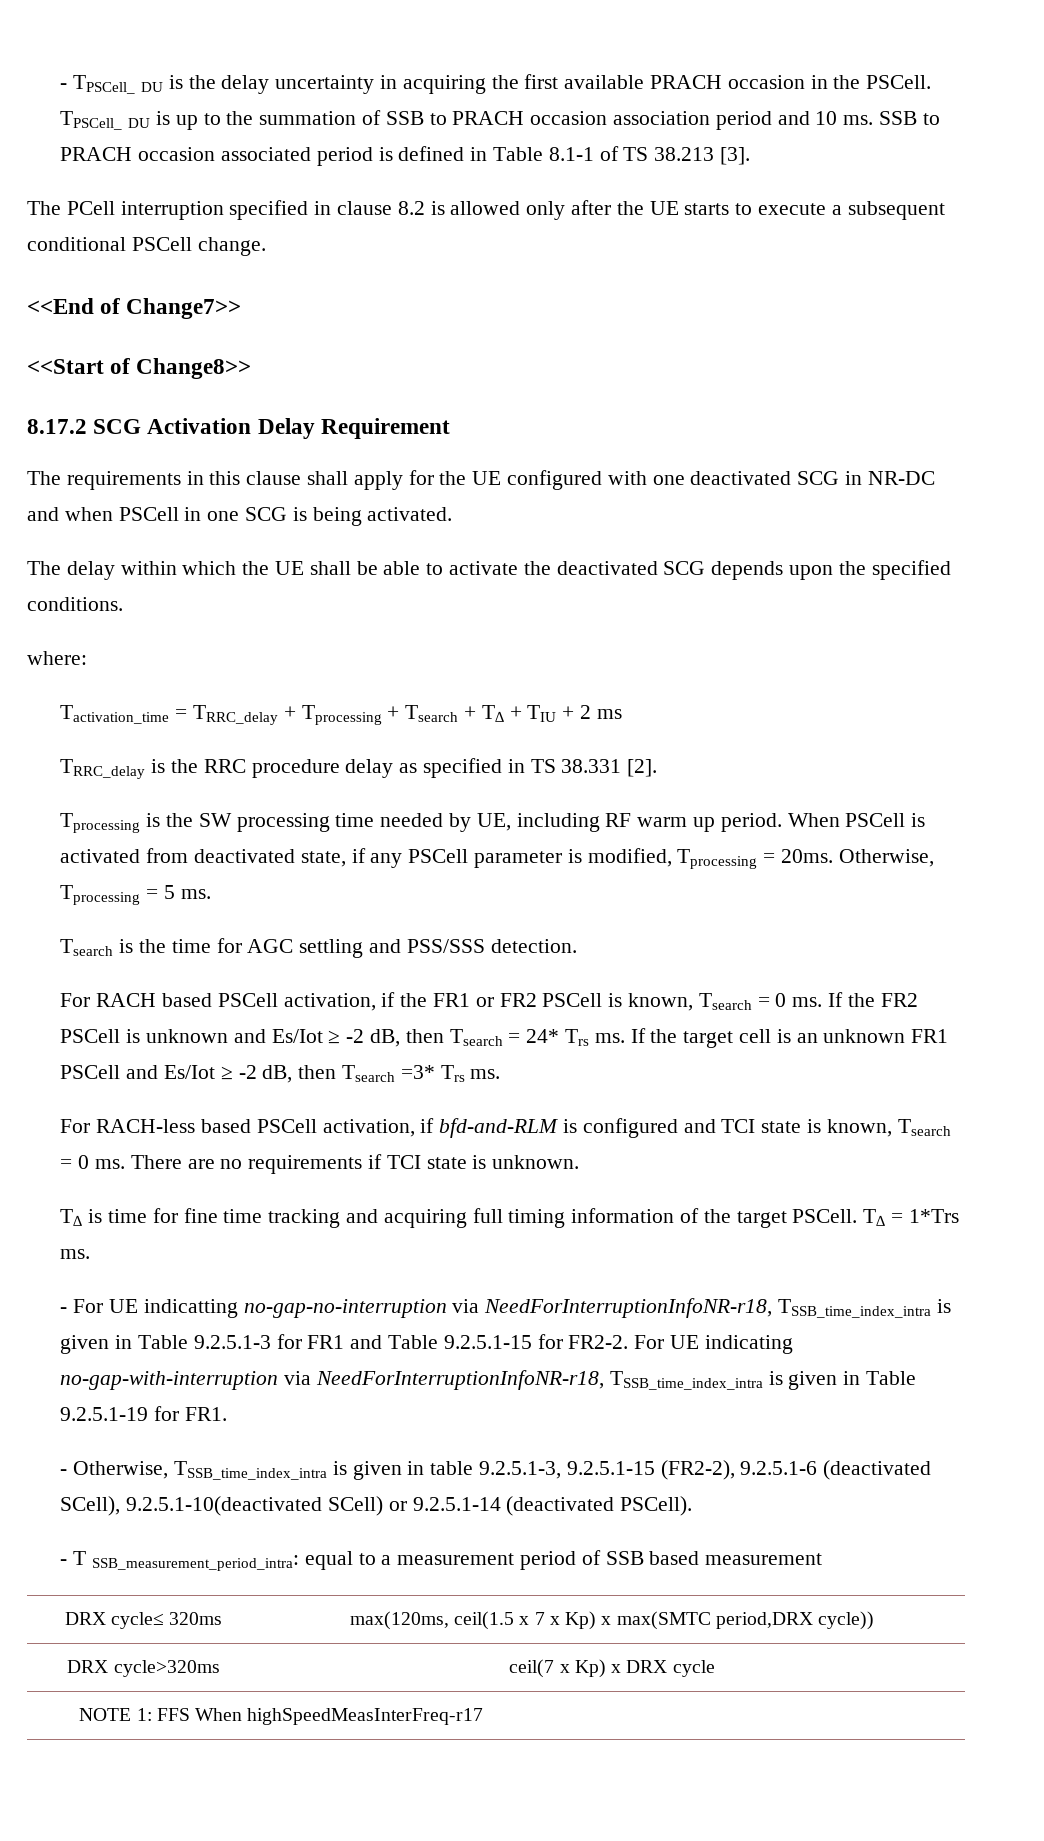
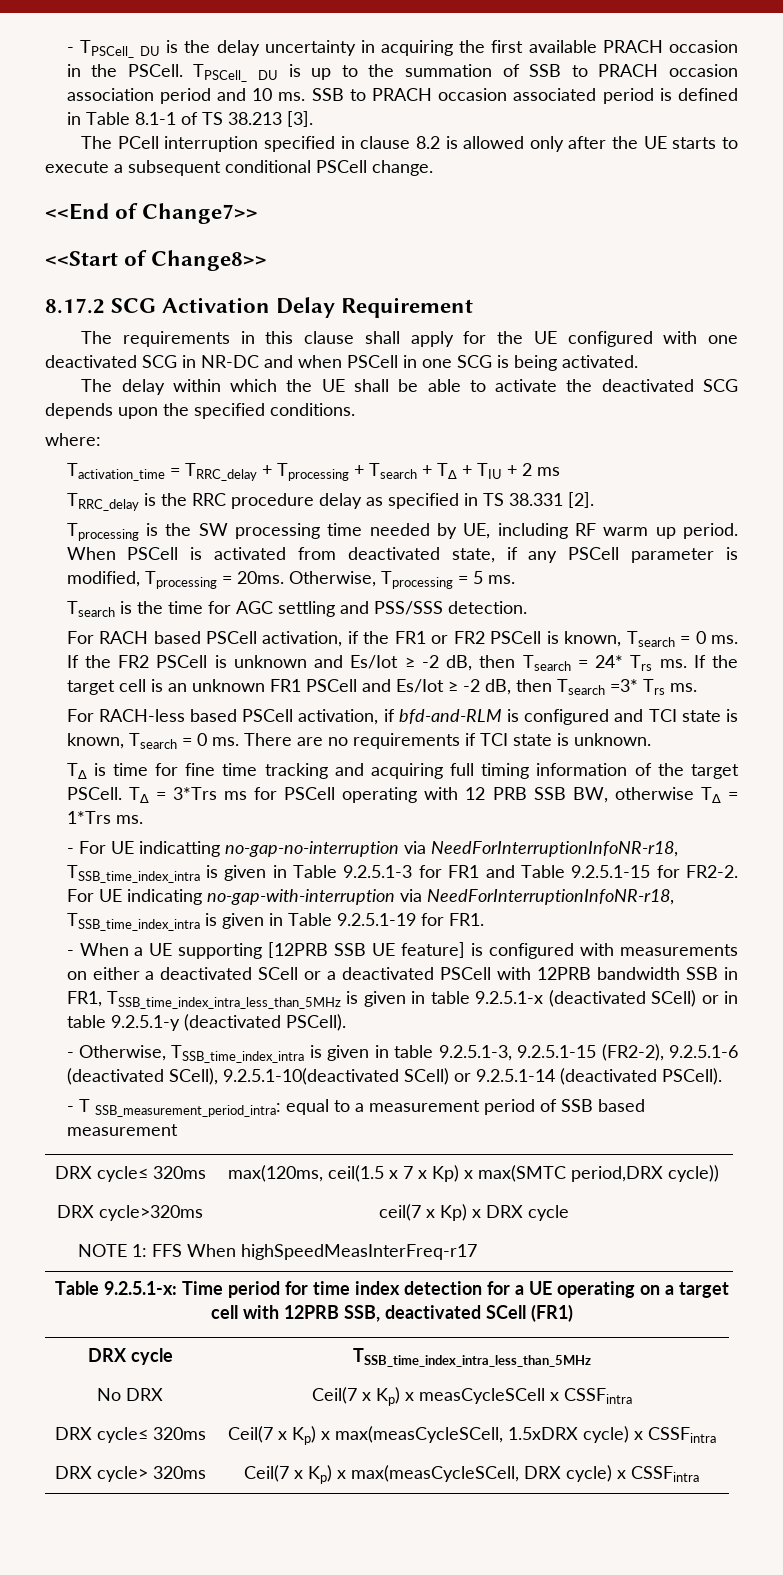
- T∆ = 1*Trs ms.
+ T∆ = 3*Trs ms for PSCell operating with 12 PRB SSB BW, otherwise T∆ = 1*Trs ms.
+ - When a UE supporting [12PRB SSB UE feature] is configured with measurements on either a deactivated SCell or a deactivated PSCell with 12PRB bandwidth SSB in FR1, TSSB_time_index_intra_less_than_5MHz is given in table 9.2.5.1-x (deactivated SCell) or in table 9.2.5.1-y (deactivated PSCell).
+ Table 9.2.5.1-x: Time period for time index detection for a UE operating on a target cell with 12PRB SSB, deactivated SCell (FR1)
+ DRX cycle | TSSB_time_index_intra_less_than_5MHz
+ No DRX | Ceil(7 x Kp) x measCycleSCell x CSSFintra
+ DRX cycle≤ 320ms | Ceil(7 x Kp) x max(measCycleSCell, 1.5xDRX cycle) x CSSFintra
+ DRX cycle> 320ms | Ceil(7 x Kp) x max(measCycleSCell, DRX cycle) x CSSFintra

